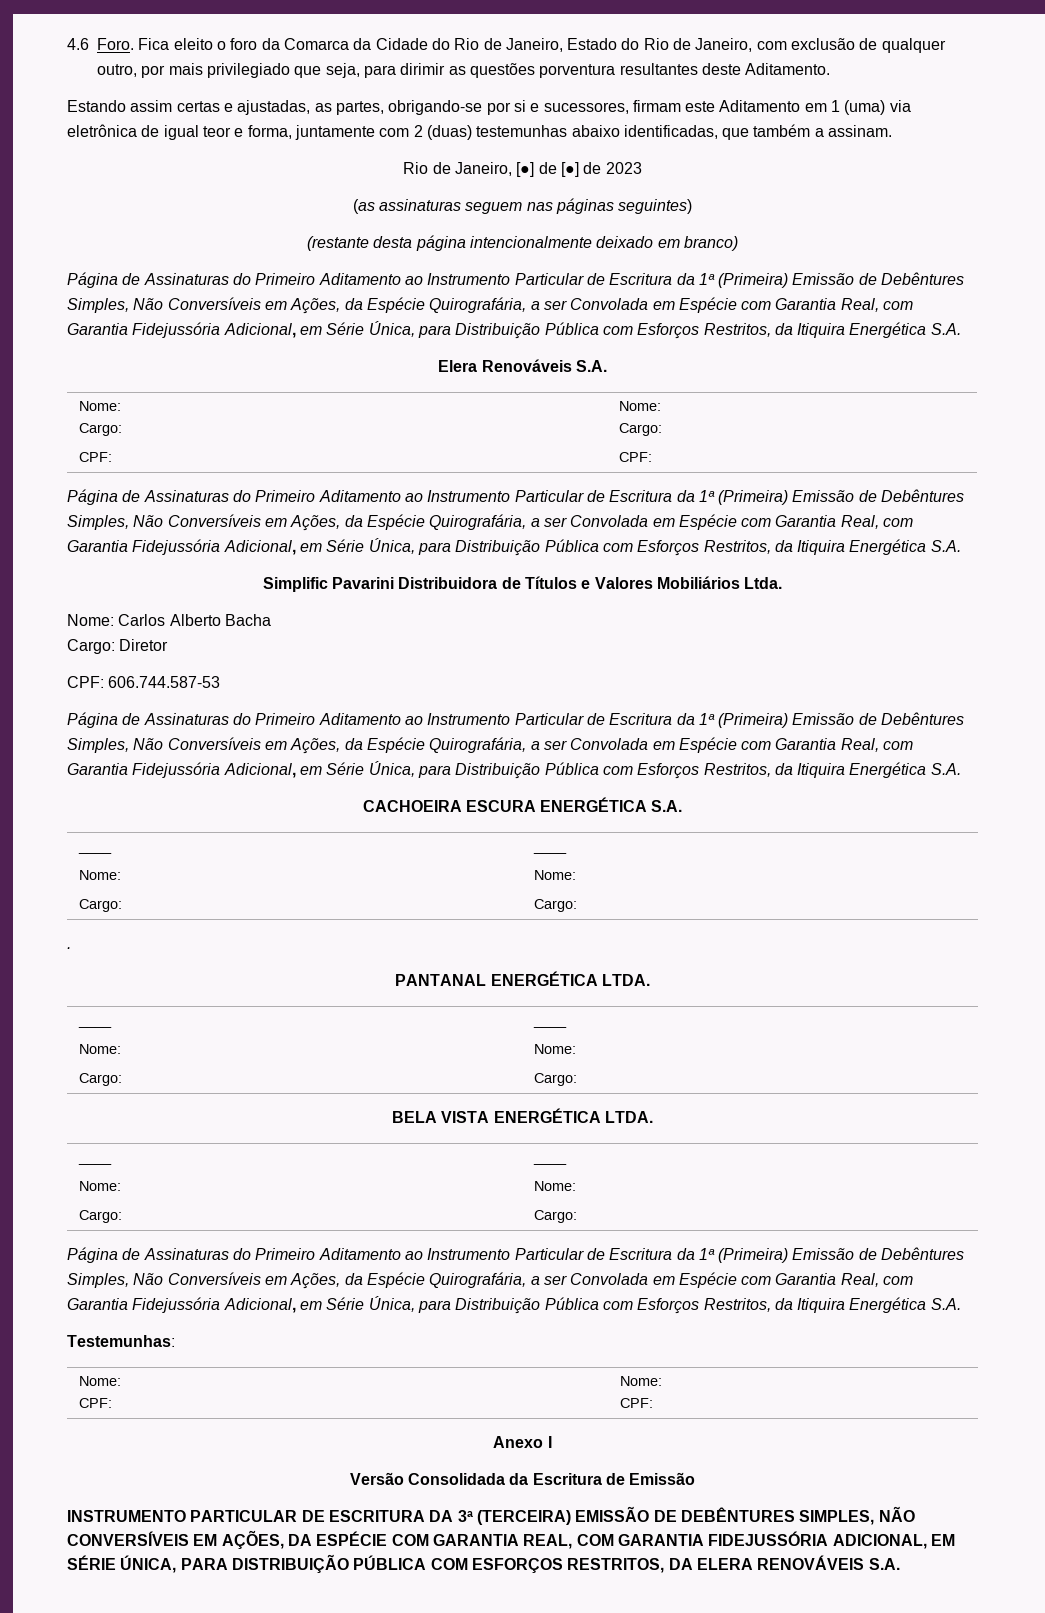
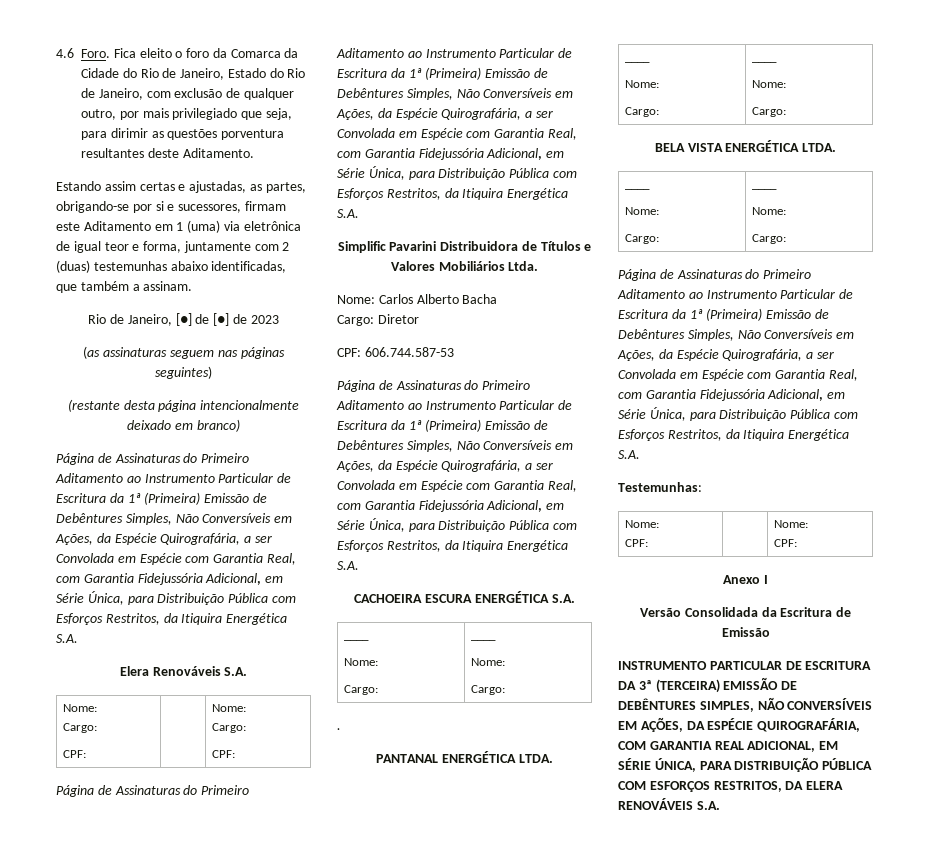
- INSTRUMENTO PARTICULAR DE ESCRITURA DA 3ª (TERCEIRA) EMISSÃO DE DEBÊNTURES SIMPLES, NÃO CONVERSÍVEIS EM AÇÕES, DA ESPÉCIE COM GARANTIA REAL, COM GARANTIA FIDEJUSSÓRIA ADICIONAL, EM SÉRIE ÚNICA, PARA DISTRIBUIÇÃO PÚBLICA COM ESFORÇOS RESTRITOS, DA ELERA RENOVÁVEIS S.A.
+ INSTRUMENTO PARTICULAR DE ESCRITURA DA 3ª (TERCEIRA) EMISSÃO DE DEBÊNTURES SIMPLES, NÃO CONVERSÍVEIS EM AÇÕES, DA ESPÉCIE QUIROGRAFÁRIA, COM GARANTIA REAL ADICIONAL, EM SÉRIE ÚNICA, PARA DISTRIBUIÇÃO PÚBLICA COM ESFORÇOS RESTRITOS, DA ELERA RENOVÁVEIS S.A.

